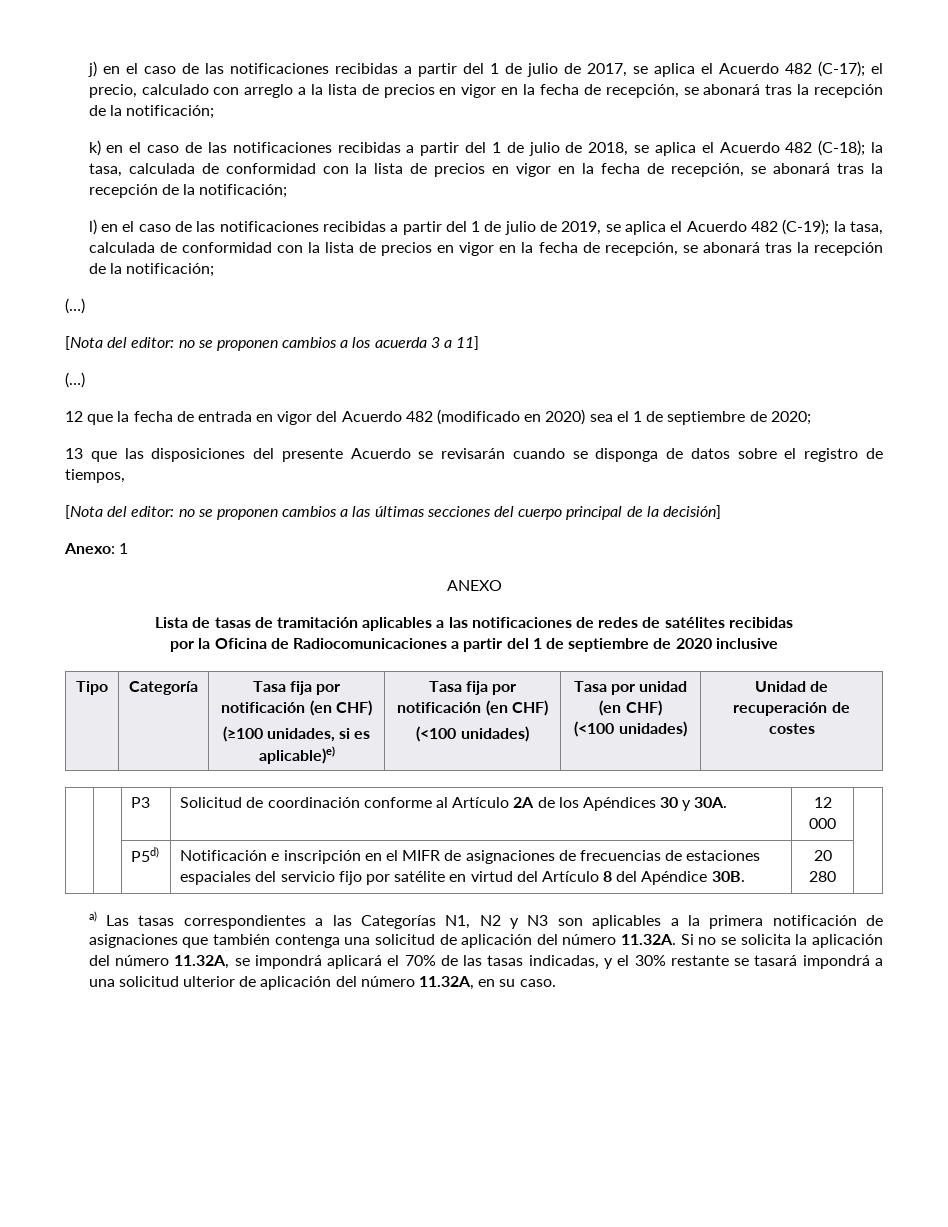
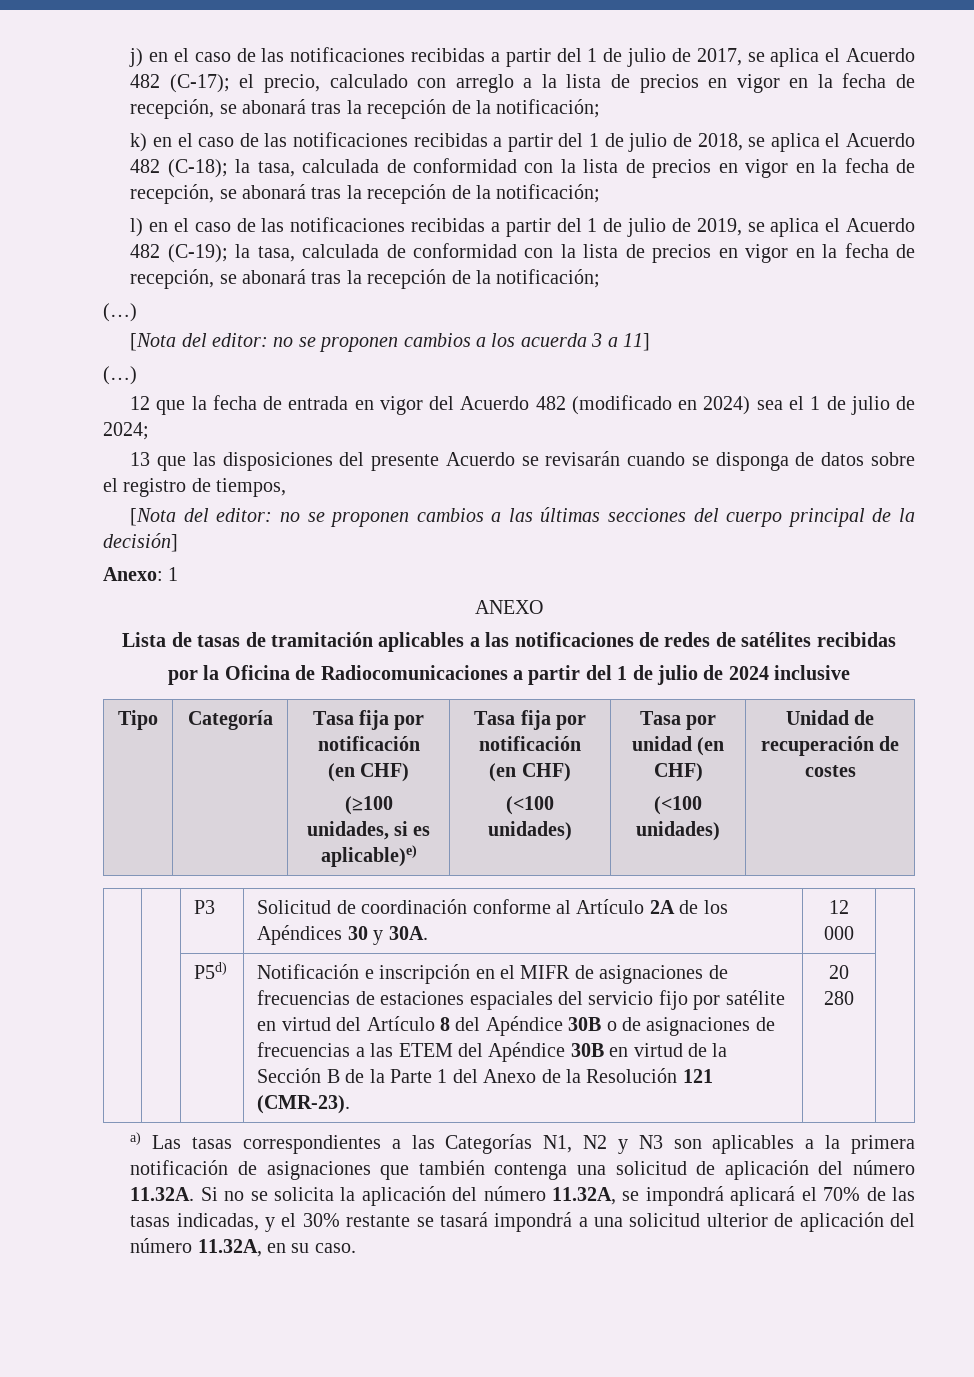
- 12 que la fecha de entrada en vigor del Acuerdo 482 (modificado en 2020) sea el 1 de septiembre de 2020;
+ 12 que la fecha de entrada en vigor del Acuerdo 482 (modificado en 2024) sea el 1 de julio de 2024;
- por la Oficina de Radiocomunicaciones a partir del 1 de septiembre de 2020 inclusive
+ por la Oficina de Radiocomunicaciones a partir del 1 de julio de 2024 inclusive
- Notificación e inscripción en el MIFR de asignaciones de frecuencias de estaciones espaciales del servicio fijo por satélite en virtud del Artículo 8 del Apéndice 30B.
+ Notificación e inscripción en el MIFR de asignaciones de frecuencias de estaciones espaciales del servicio fijo por satélite en virtud del Artículo 8 del Apéndice 30B o de asignaciones de frecuencias a las ETEM del Apéndice 30B en virtud de la Sección B de la Parte 1 del Anexo de la Resolución 121 (CMR-23).

